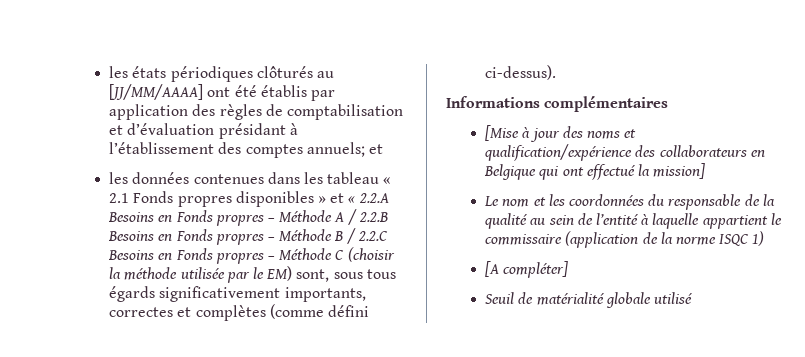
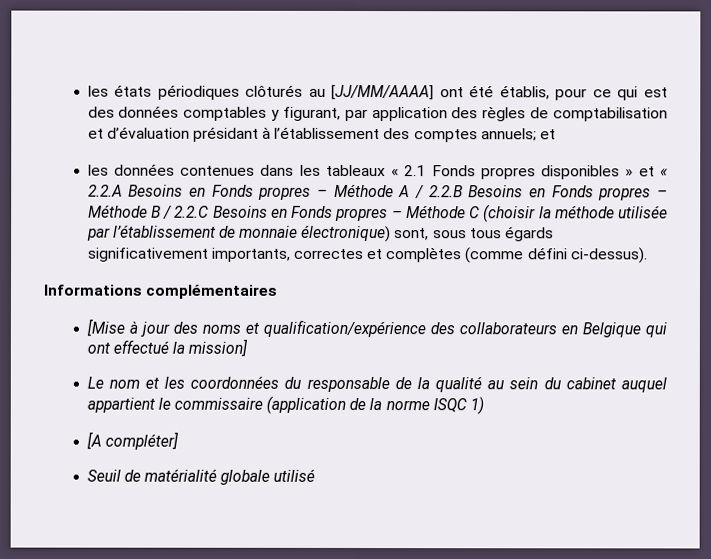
- les états périodiques clôturés au [JJ/MM/AAAA] ont été établis par application des règles de comptabilisation et d’évaluation présidant à l’établissement des comptes annuels; et
+ les états périodiques clôturés au [JJ/MM/AAAA] ont été établis, pour ce qui est des données comptables y figurant, par application des règles de comptabilisation et d’évaluation présidant à l’établissement des comptes annuels; et
- les données contenues dans les tableau « 2.1 Fonds propres disponibles » et « 2.2.A Besoins en Fonds propres – Méthode A / 2.2.B Besoins en Fonds propres – Méthode B / 2.2.C Besoins en Fonds propres – Méthode C (choisir la méthode utilisée par le EM) sont, sous tous égards significativement importants, correctes et complètes (comme défini ci-dessus).
+ les données contenues dans les tableaux « 2.1 Fonds propres disponibles » et « 2.2.A Besoins en Fonds propres – Méthode A / 2.2.B Besoins en Fonds propres – Méthode B / 2.2.C Besoins en Fonds propres – Méthode C (choisir la méthode utilisée par l’établissement de monnaie électronique) sont, sous tous égards significativement importants, correctes et complètes (comme défini ci-dessus).
- Le nom et les coordonnées du responsable de la qualité au sein de l’entité à laquelle appartient le commissaire (application de la norme ISQC 1)
+ Le nom et les coordonnées du responsable de la qualité au sein du cabinet auquel appartient le commissaire (application de la norme ISQC 1)

